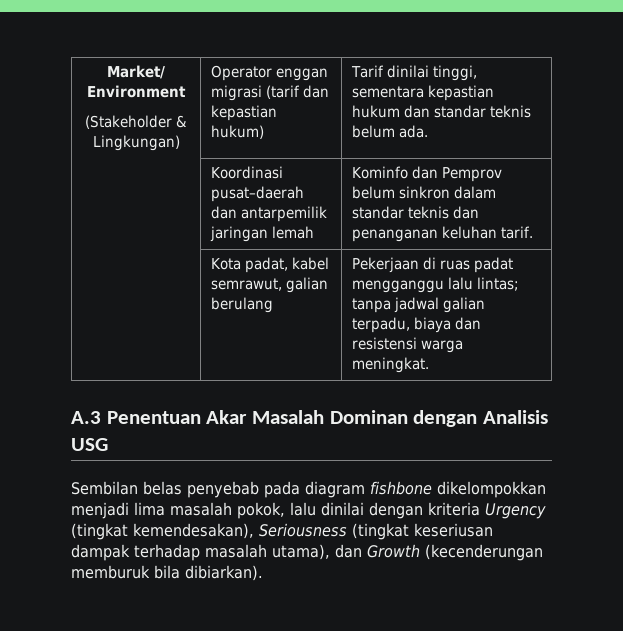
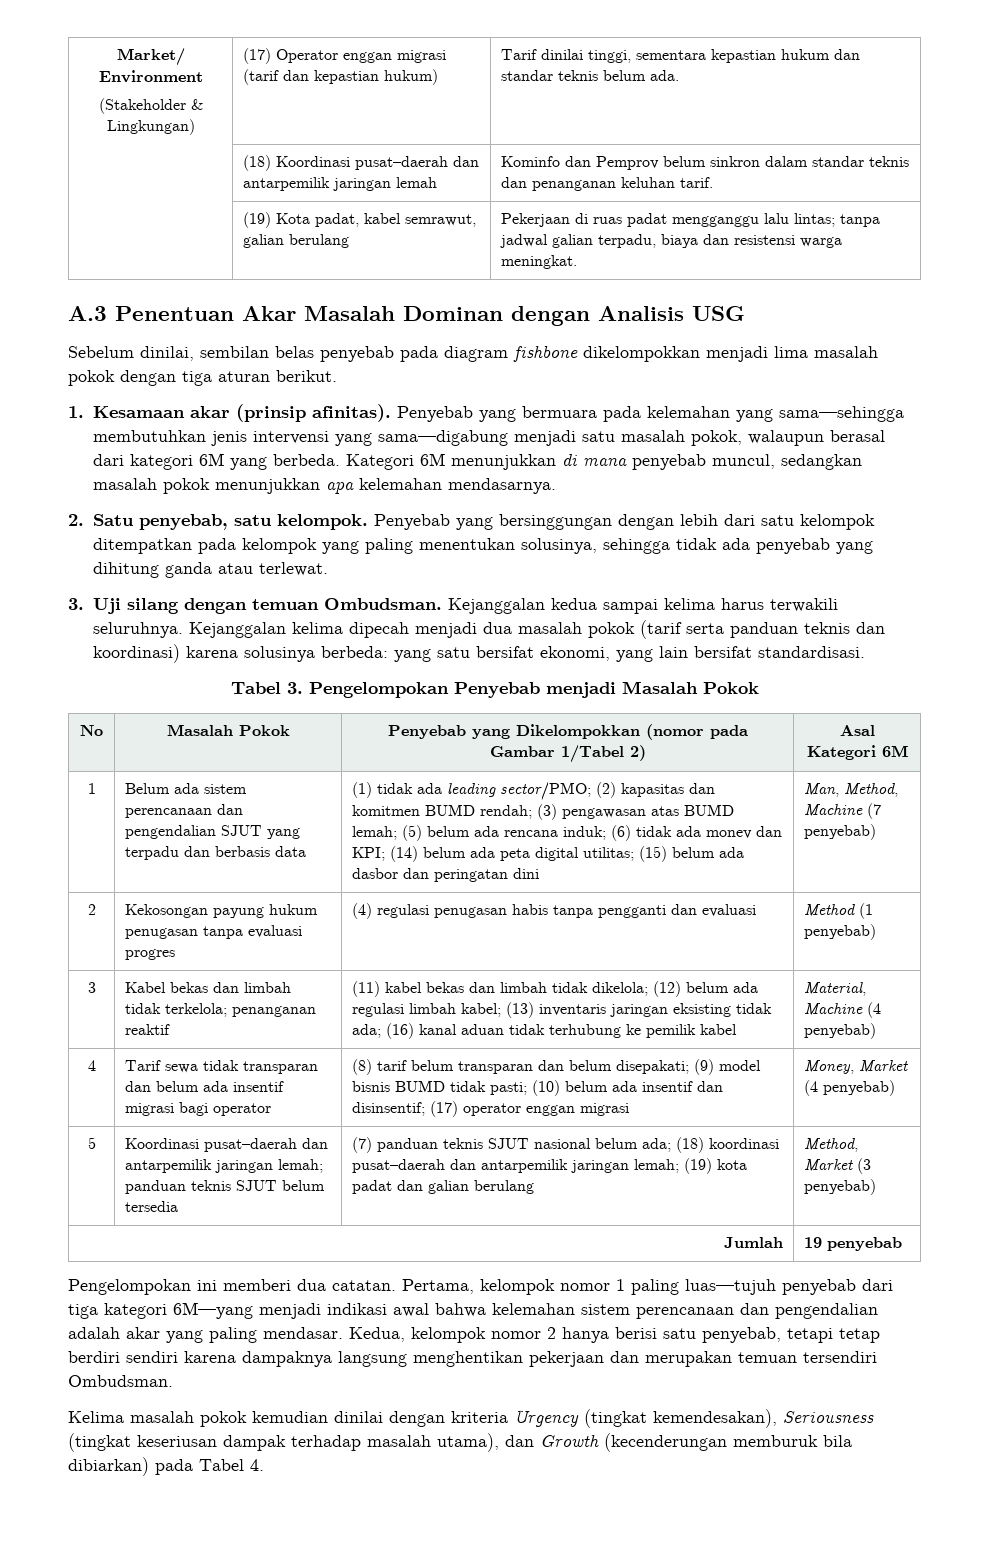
  Market/ Environment
- (Stakeholder & Lingkungan) | Operator enggan migrasi (tarif dan kepastian hukum) | Tarif dinilai tinggi, sementara kepastian hukum dan standar teknis belum ada.
+ (Stakeholder & Lingkungan) | (17) Operator enggan migrasi (tarif dan kepastian hukum) | Tarif dinilai tinggi, sementara kepastian hukum dan standar teknis belum ada.
- | Koordinasi pusat–daerah dan antarpemilik jaringan lemah | Kominfo dan Pemprov belum sinkron dalam standar teknis dan penanganan keluhan tarif.
+ | (18) Koordinasi pusat–daerah dan antarpemilik jaringan lemah | Kominfo dan Pemprov belum sinkron dalam standar teknis dan penanganan keluhan tarif.
- | Kota padat, kabel semrawut, galian berulang | Pekerjaan di ruas padat mengganggu lalu lintas; tanpa jadwal galian terpadu, biaya dan resistensi warga meningkat.
+ | (19) Kota padat, kabel semrawut, galian berulang | Pekerjaan di ruas padat mengganggu lalu lintas; tanpa jadwal galian terpadu, biaya dan resistensi warga meningkat.
- Sembilan belas penyebab pada diagram fishbone dikelompokkan menjadi lima masalah pokok, lalu dinilai dengan kriteria Urgency (tingkat kemendesakan), Seriousness (tingkat keseriusan dampak terhadap masalah utama), dan Growth (kecenderungan memburuk bila dibiarkan).
+ Sebelum dinilai, sembilan belas penyebab pada diagram fishbone dikelompokkan menjadi lima masalah pokok dengan tiga aturan berikut.
+ 1. Kesamaan akar (prinsip afinitas). Penyebab yang bermuara pada kelemahan yang sama—sehingga membutuhkan jenis intervensi yang sama—digabung menjadi satu masalah pokok, walaupun berasal dari kategori 6M yang berbeda. Kategori 6M menunjukkan di mana penyebab muncul, sedangkan masalah pokok menunjukkan apa kelemahan mendasarnya.
+ 2. Satu penyebab, satu kelompok. Penyebab yang bersinggungan dengan lebih dari satu kelompok ditempatkan pada kelompok yang paling menentukan solusinya, sehingga tidak ada penyebab yang dihitung ganda atau terlewat.
+ 3. Uji silang dengan temuan Ombudsman. Kejanggalan kedua sampai kelima harus terwakili seluruhnya. Kejanggalan kelima dipecah menjadi dua masalah pokok (tarif serta panduan teknis dan koordinasi) karena solusinya berbeda: yang satu bersifat ekonomi, yang lain bersifat standardisasi.
+ Tabel 3. Pengelompokan Penyebab menjadi Masalah Pokok
+ No | Masalah Pokok | Penyebab yang Dikelompokkan (nomor pada Gambar 1/Tabel 2) | Asal Kategori 6M
+ 1 | Belum ada sistem perencanaan dan pengendalian SJUT yang terpadu dan berbasis data | (1) tidak ada leading sector/PMO; (2) kapasitas dan komitmen BUMD rendah; (3) pengawasan atas BUMD lemah; (5) belum ada rencana induk; (6) tidak ada monev dan KPI; (14) belum ada peta digital utilitas; (15) belum ada dasbor dan peringatan dini | Man, Method, Machine (7 penyebab)
+ 2 | Kekosongan payung hukum penugasan tanpa evaluasi progres | (4) regulasi penugasan habis tanpa pengganti dan evaluasi | Method (1 penyebab)
+ 3 | Kabel bekas dan limbah tidak terkelola; penanganan reaktif | (11) kabel bekas dan limbah tidak dikelola; (12) belum ada regulasi limbah kabel; (13) inventaris jaringan eksisting tidak ada; (16) kanal aduan tidak terhubung ke pemilik kabel | Material, Machine (4 penyebab)
+ 4 | Tarif sewa tidak transparan dan belum ada insentif migrasi bagi operator | (8) tarif belum transparan dan belum disepakati; (9) model bisnis BUMD tidak pasti; (10) belum ada insentif dan disinsentif; (17) operator enggan migrasi | Money, Market (4 penyebab)
+ 5 | Koordinasi pusat–daerah dan antarpemilik jaringan lemah; panduan teknis SJUT belum tersedia | (7) panduan teknis SJUT nasional belum ada; (18) koordinasi pusat–daerah dan antarpemilik jaringan lemah; (19) kota padat dan galian berulang | Method, Market (3 penyebab)
+ Jumlah | 19 penyebab
+ Pengelompokan ini memberi dua catatan. Pertama, kelompok nomor 1 paling luas—tujuh penyebab dari tiga kategori 6M—yang menjadi indikasi awal bahwa kelemahan sistem perencanaan dan pengendalian adalah akar yang paling mendasar. Kedua, kelompok nomor 2 hanya berisi satu penyebab, tetapi tetap berdiri sendiri karena dampaknya langsung menghentikan pekerjaan dan merupakan temuan tersendiri Ombudsman.
+ Kelima masalah pokok kemudian dinilai dengan kriteria Urgency (tingkat kemendesakan), Seriousness (tingkat keseriusan dampak terhadap masalah utama), dan Growth (kecenderungan memburuk bila dibiarkan) pada Tabel 4.

